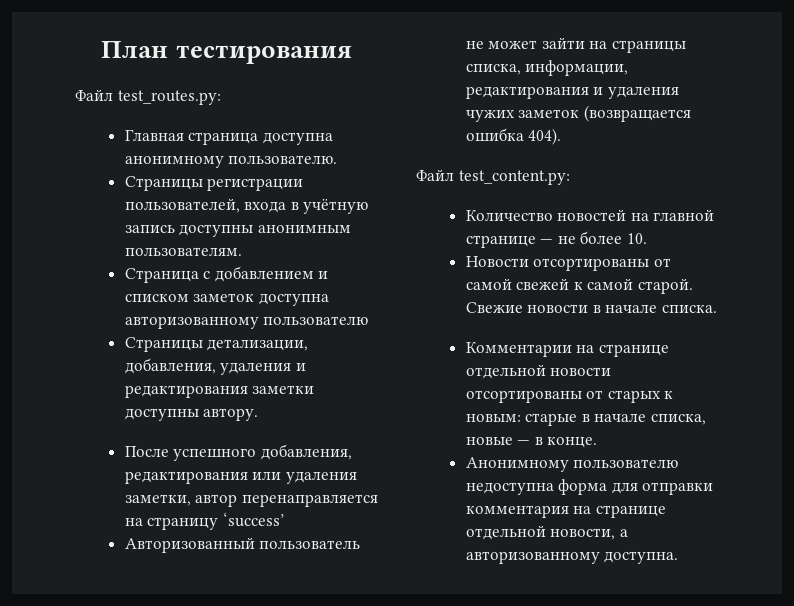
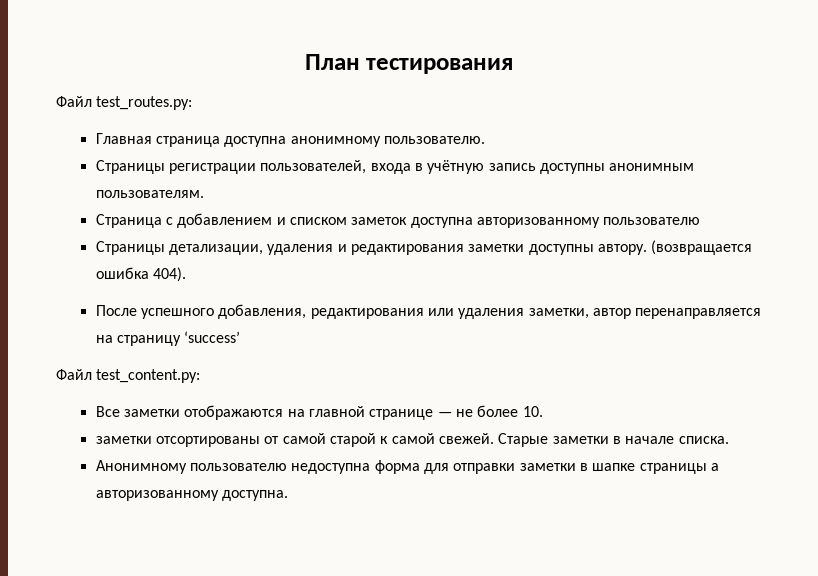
- Страницы детализации, добавления, удаления и редактирования заметки доступны автору.
+ Страницы детализации, удаления и редактирования заметки доступны автору. (возвращается ошибка 404).
- Авторизованный пользователь не может зайти на страницы списка, информации, редактирования и удаления чужих заметок (возвращается ошибка 404).
- Количество новостей на главной странице — не более 10.
+ Все заметки отображаются на главной странице — не более 10.
- Новости отсортированы от самой свежей к самой старой. Свежие новости в начале списка.
+ заметки отсортированы от самой старой к самой свежей. Старые заметки в начале списка.
- Комментарии на странице отдельной новости отсортированы от старых к новым: старые в начале списка, новые — в конце.
- Анонимному пользователю недоступна форма для отправки комментария на странице отдельной новости, а авторизованному доступна.
+ Анонимному пользователю недоступна форма для отправки заметки в шапке страницы а авторизованному доступна.

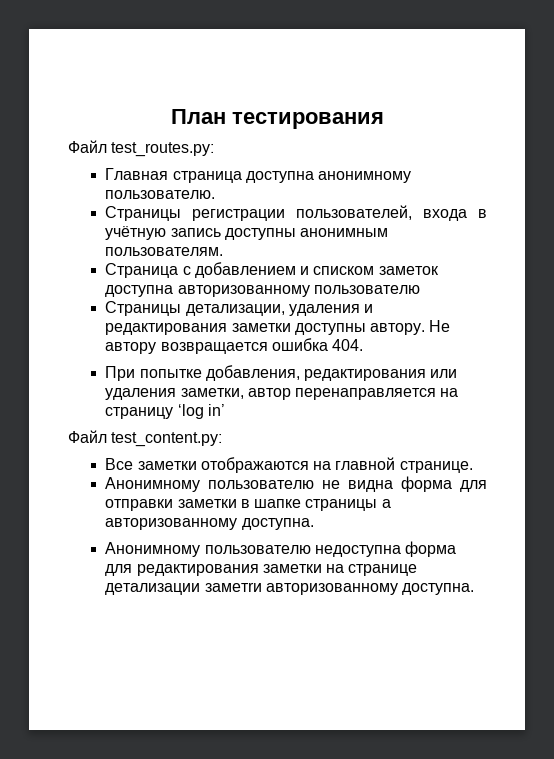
- (возвращается ошибка 404).
- После успешного добавления, редактирования или удаления заметки, автор перенаправляется на страницу ‘success’
+ Не автору возвращается ошибка 404.
+ При попытке добавления, редактирования или удаления заметки, автор перенаправляется на страницу ‘log in’
- Все заметки отображаются на главной странице — не более 10.
- заметки отсортированы от самой старой к самой свежей. Старые заметки в начале списка.
- Анонимному пользователю недоступна форма для отправки заметки в шапке страницы а авторизованному доступна.
+ Все заметки отображаются на главной странице.
+ Анонимному пользователю не видна форма для отправки заметки в шапке страницы а авторизованному доступна.
+ Анонимному пользователю недоступна форма для редактирования заметки на странице детализации заметrи авторизованному доступна.

